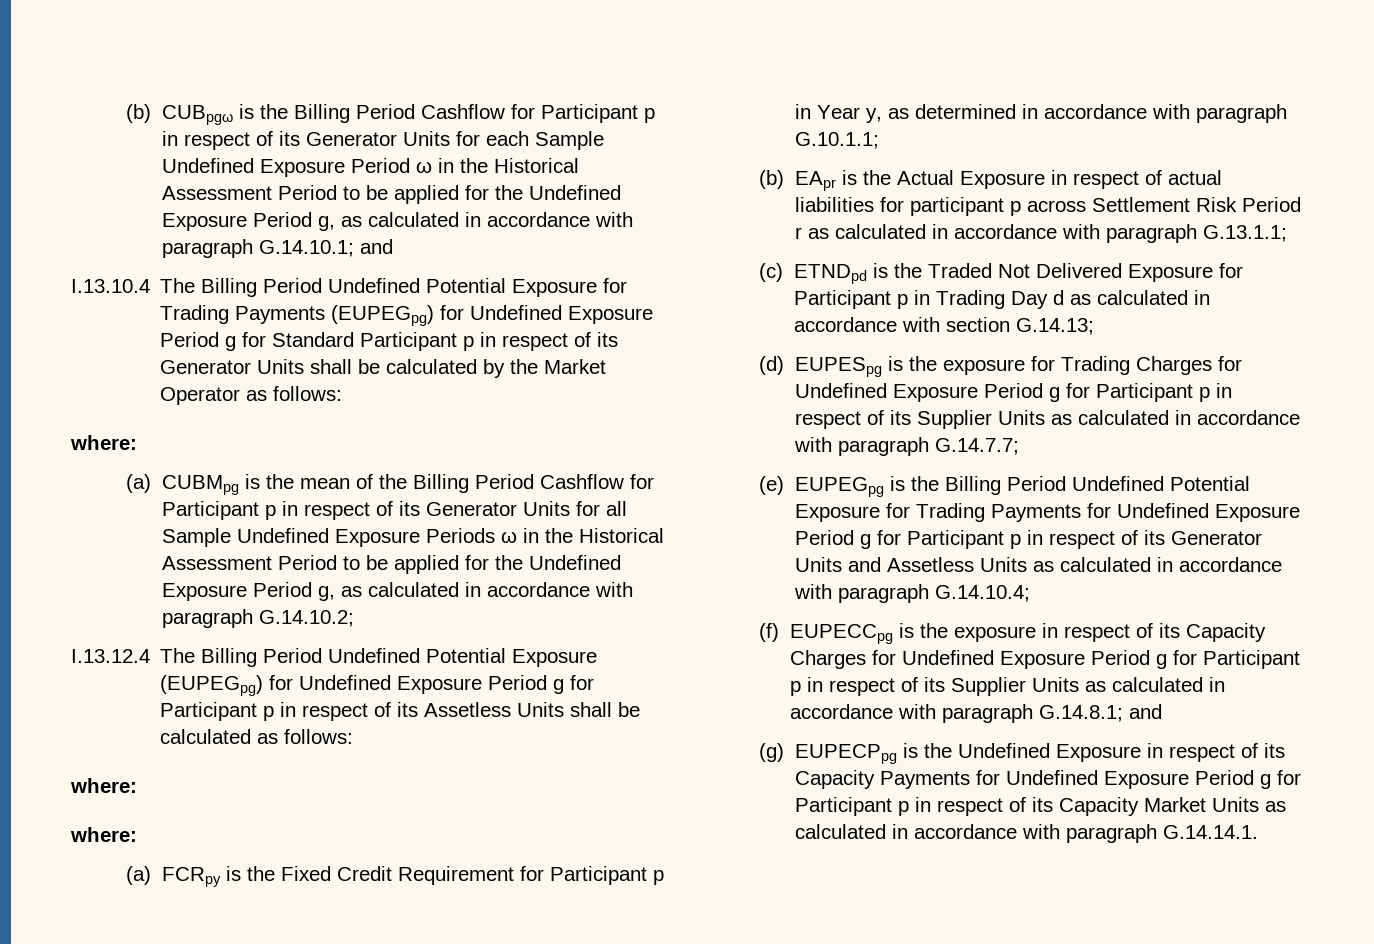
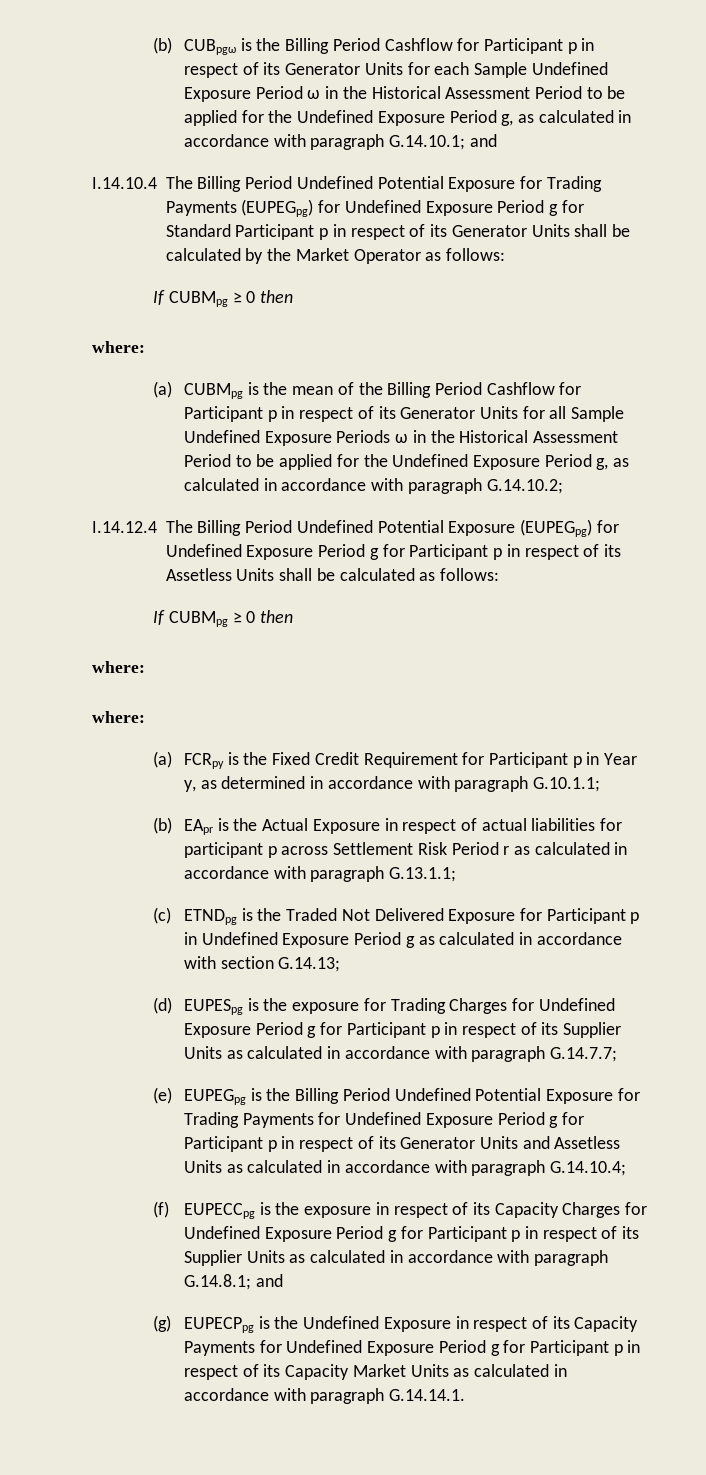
- I.13.10.4 The Billing Period Undefined Potential Exposure for Trading Payments (EUPEGpg) for Undefined Exposure Period g for Standard Participant p in respect of its Generator Units shall be calculated by the Market Operator as follows:
+ I.14.10.4 The Billing Period Undefined Potential Exposure for Trading Payments (EUPEGpg) for Undefined Exposure Period g for Standard Participant p in respect of its Generator Units shall be calculated by the Market Operator as follows:
+ If CUBMpg ≥ 0 then
- I.13.12.4 The Billing Period Undefined Potential Exposure (EUPEGpg) for Undefined Exposure Period g for Participant p in respect of its Assetless Units shall be calculated as follows:
+ I.14.12.4 The Billing Period Undefined Potential Exposure (EUPEGpg) for Undefined Exposure Period g for Participant p in respect of its Assetless Units shall be calculated as follows:
+ If CUBMpg ≥ 0 then
- (c) ETNDpd is the Traded Not Delivered Exposure for Participant p in Trading Day d as calculated in accordance with section G.14.13;
+ (c) ETNDpg is the Traded Not Delivered Exposure for Participant p in Undefined Exposure Period g as calculated in accordance with section G.14.13;

